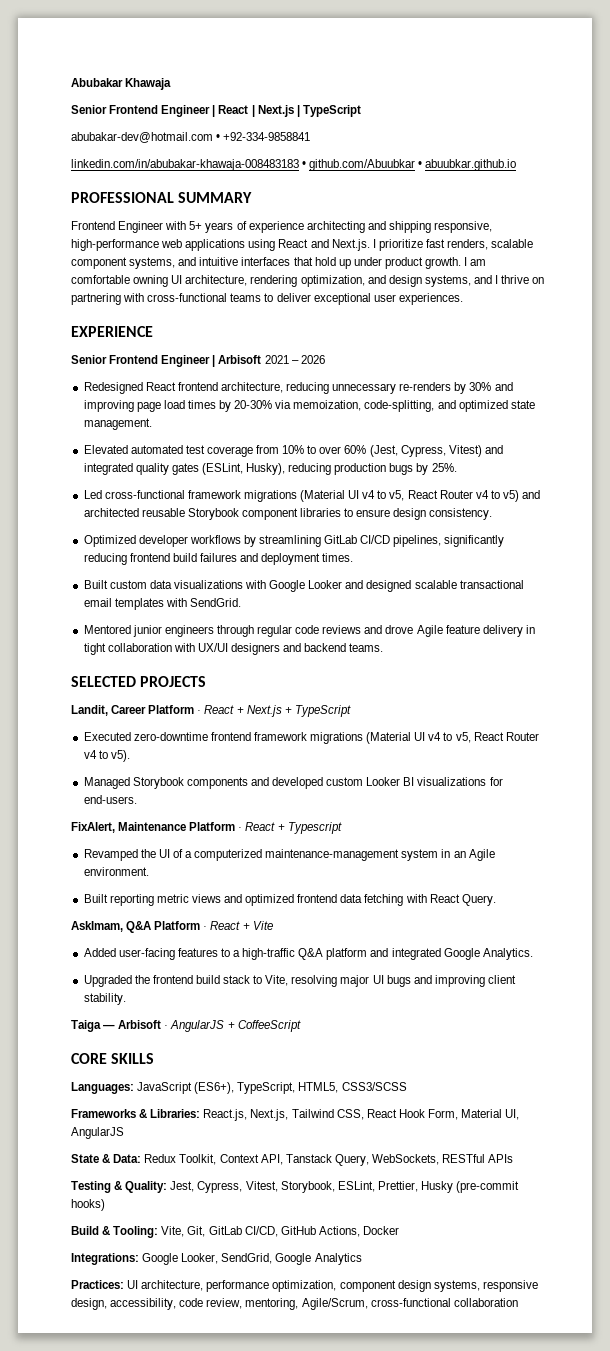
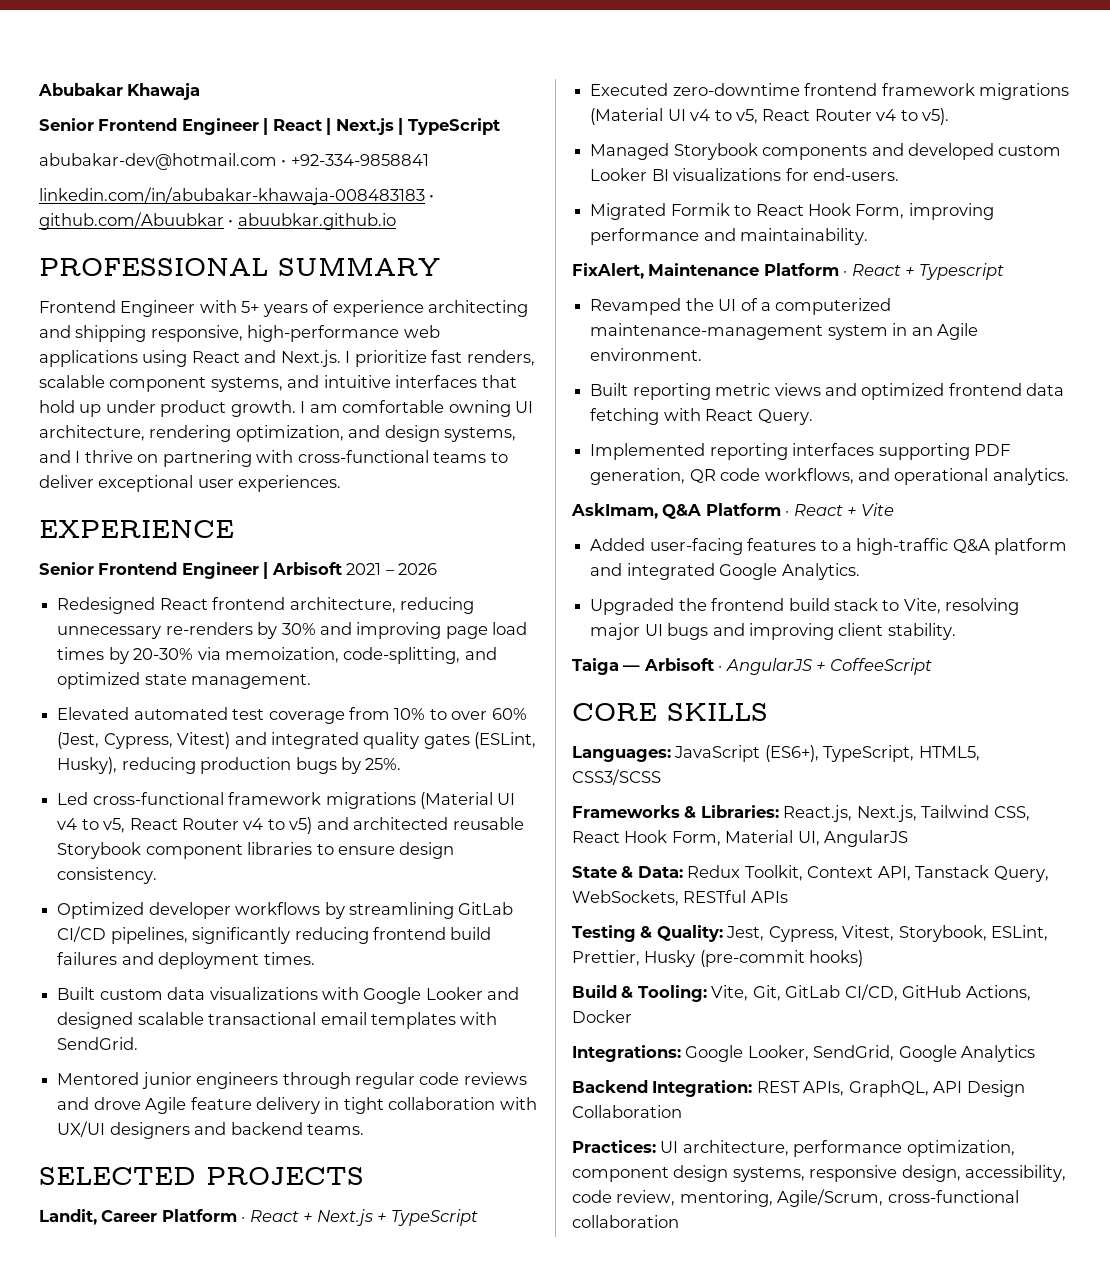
+ Migrated Formik to React Hook Form, improving performance and maintainability.
+ Implemented reporting interfaces supporting PDF generation, QR code workflows, and operational analytics.
+ Backend Integration: REST APIs, GraphQL, API Design Collaboration

